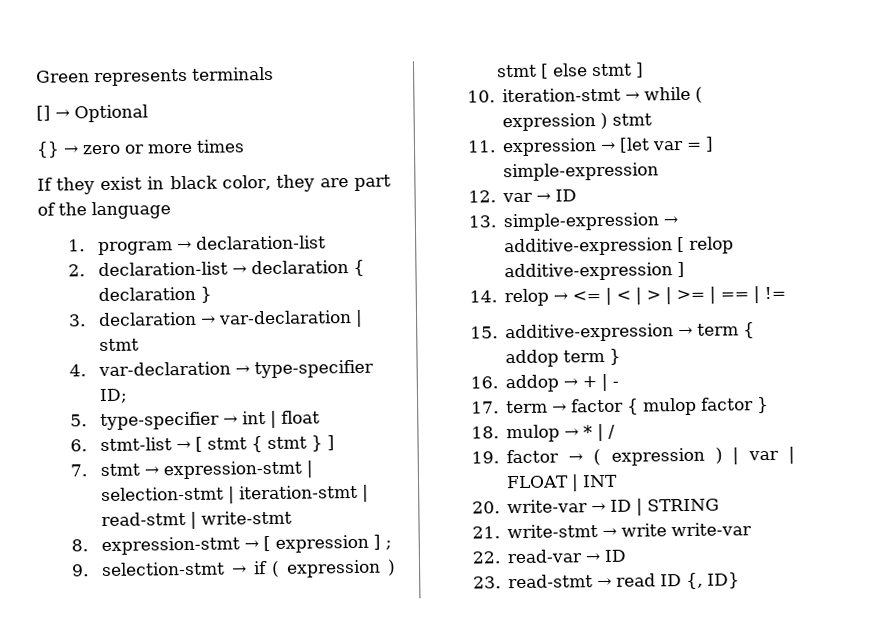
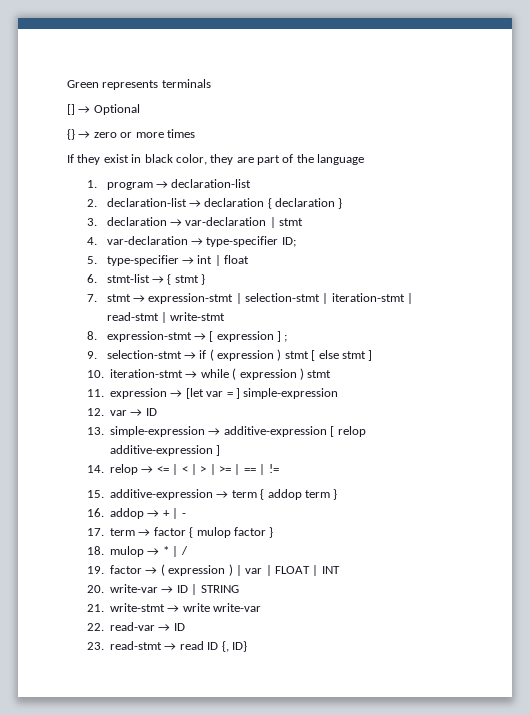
- 6. stmt-list → [ stmt { stmt } ]
+ 6. stmt-list → { stmt }

